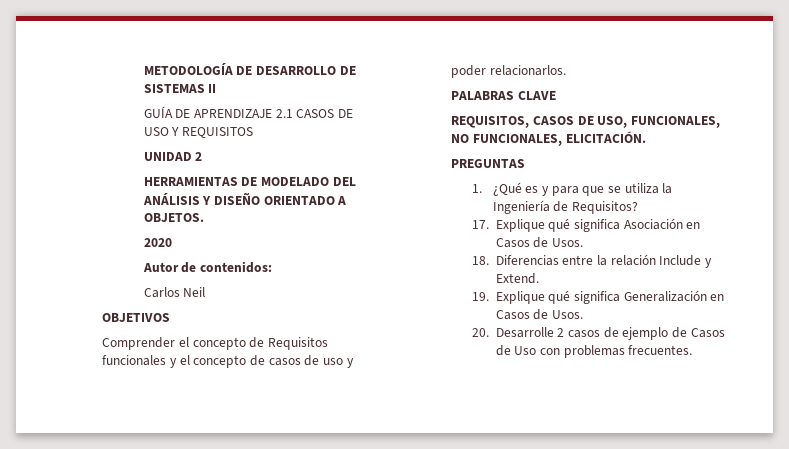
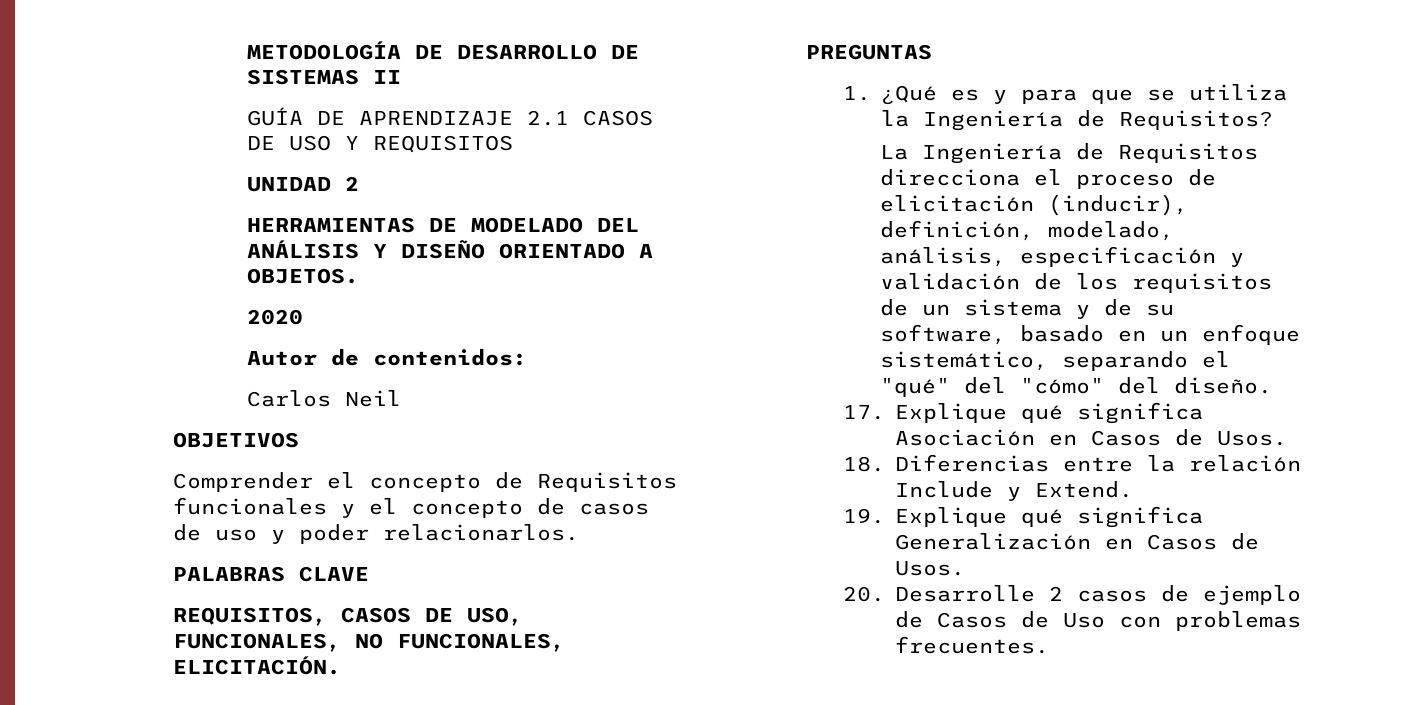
+ La Ingeniería de Requisitos direcciona el proceso de elicitación (inducir), definición, modelado, análisis, especificación y validación de los requisitos de un sistema y de su software, basado en un enfoque sistemático, separando el "qué" del "cómo" del diseño.

